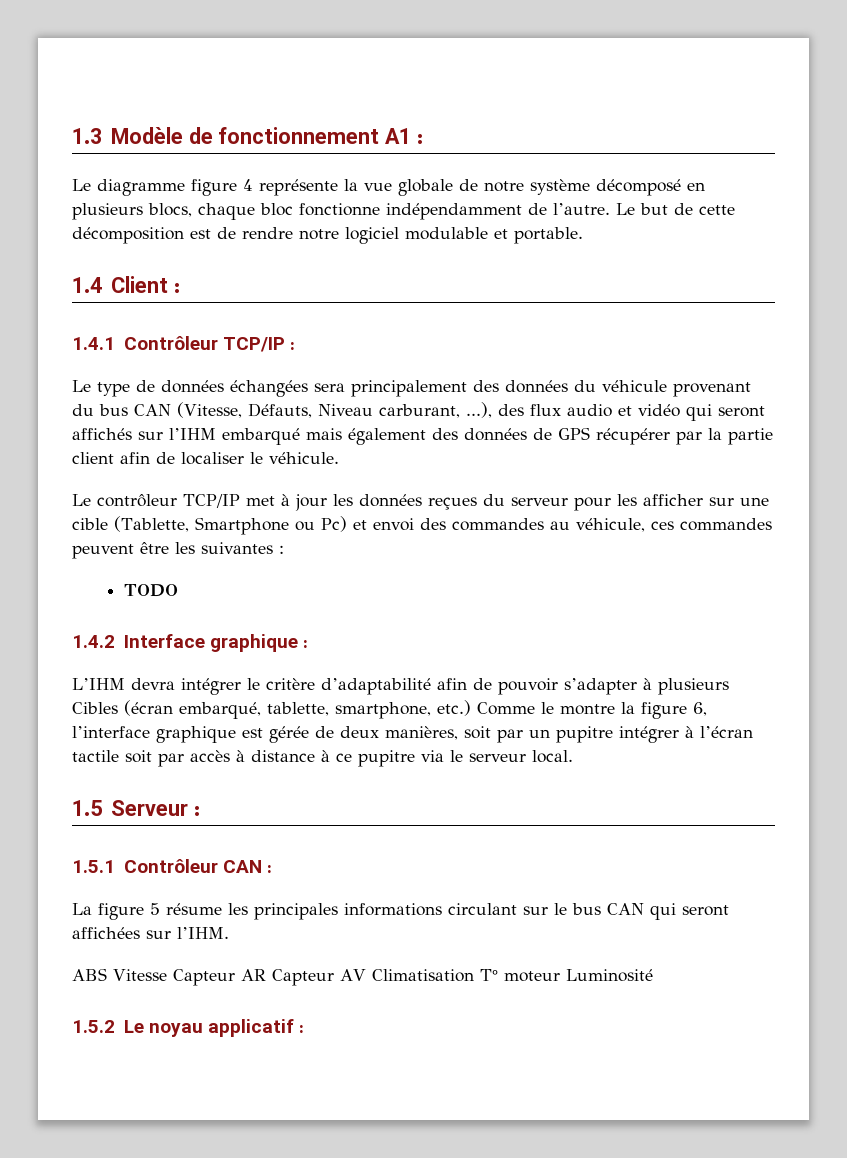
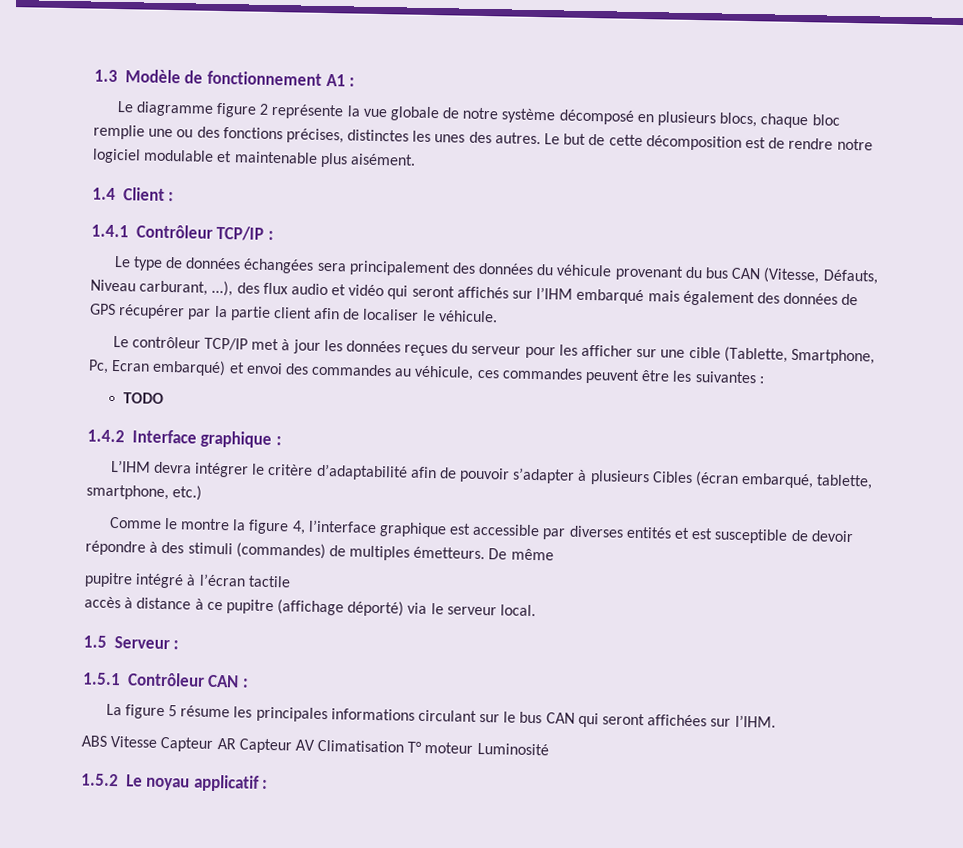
- Le diagramme figure 4 représente la vue globale de notre système décomposé en plusieurs blocs, chaque bloc fonctionne indépendamment de l’autre.
+ Le diagramme figure 2 représente la vue globale de notre système décomposé en plusieurs blocs, chaque bloc remplie une ou des fonctions précises, distinctes les unes des autres.
- Le but de cette décomposition est de rendre notre logiciel modulable et portable.
+ Le but de cette décomposition est de rendre notre logiciel modulable et maintenable plus aisément.
- Le contrôleur TCP/IP met à jour les données reçues du serveur pour les afficher sur une cible (Tablette, Smartphone ou Pc) et envoi des commandes au véhicule, ces commandes peuvent être les suivantes :
+ Le contrôleur TCP/IP met à jour les données reçues du serveur pour les afficher sur une cible (Tablette, Smartphone, Pc, Ecran embarqué) et envoi des commandes au véhicule, ces commandes peuvent être les suivantes :
- L’IHM devra intégrer le critère d’adaptabilité afin de pouvoir s’adapter à plusieurs Cibles (écran embarqué, tablette, smartphone, etc.) Comme le montre la figure 6, l’interface graphique est gérée de deux manières, soit par un pupitre intégrer à l’écran tactile soit par accès à distance à ce pupitre via le serveur local.
+ L’IHM devra intégrer le critère d’adaptabilité afin de pouvoir s’adapter à plusieurs Cibles (écran embarqué, tablette, smartphone, etc.)
+ Comme le montre la figure 4, l’interface graphique est accessible par diverses entités et est susceptible de devoir répondre à des stimuli (commandes) de multiples émetteurs. De même
+ pupitre intégré à l’écran tactile
+ accès à distance à ce pupitre (affichage déporté) via le serveur local.

